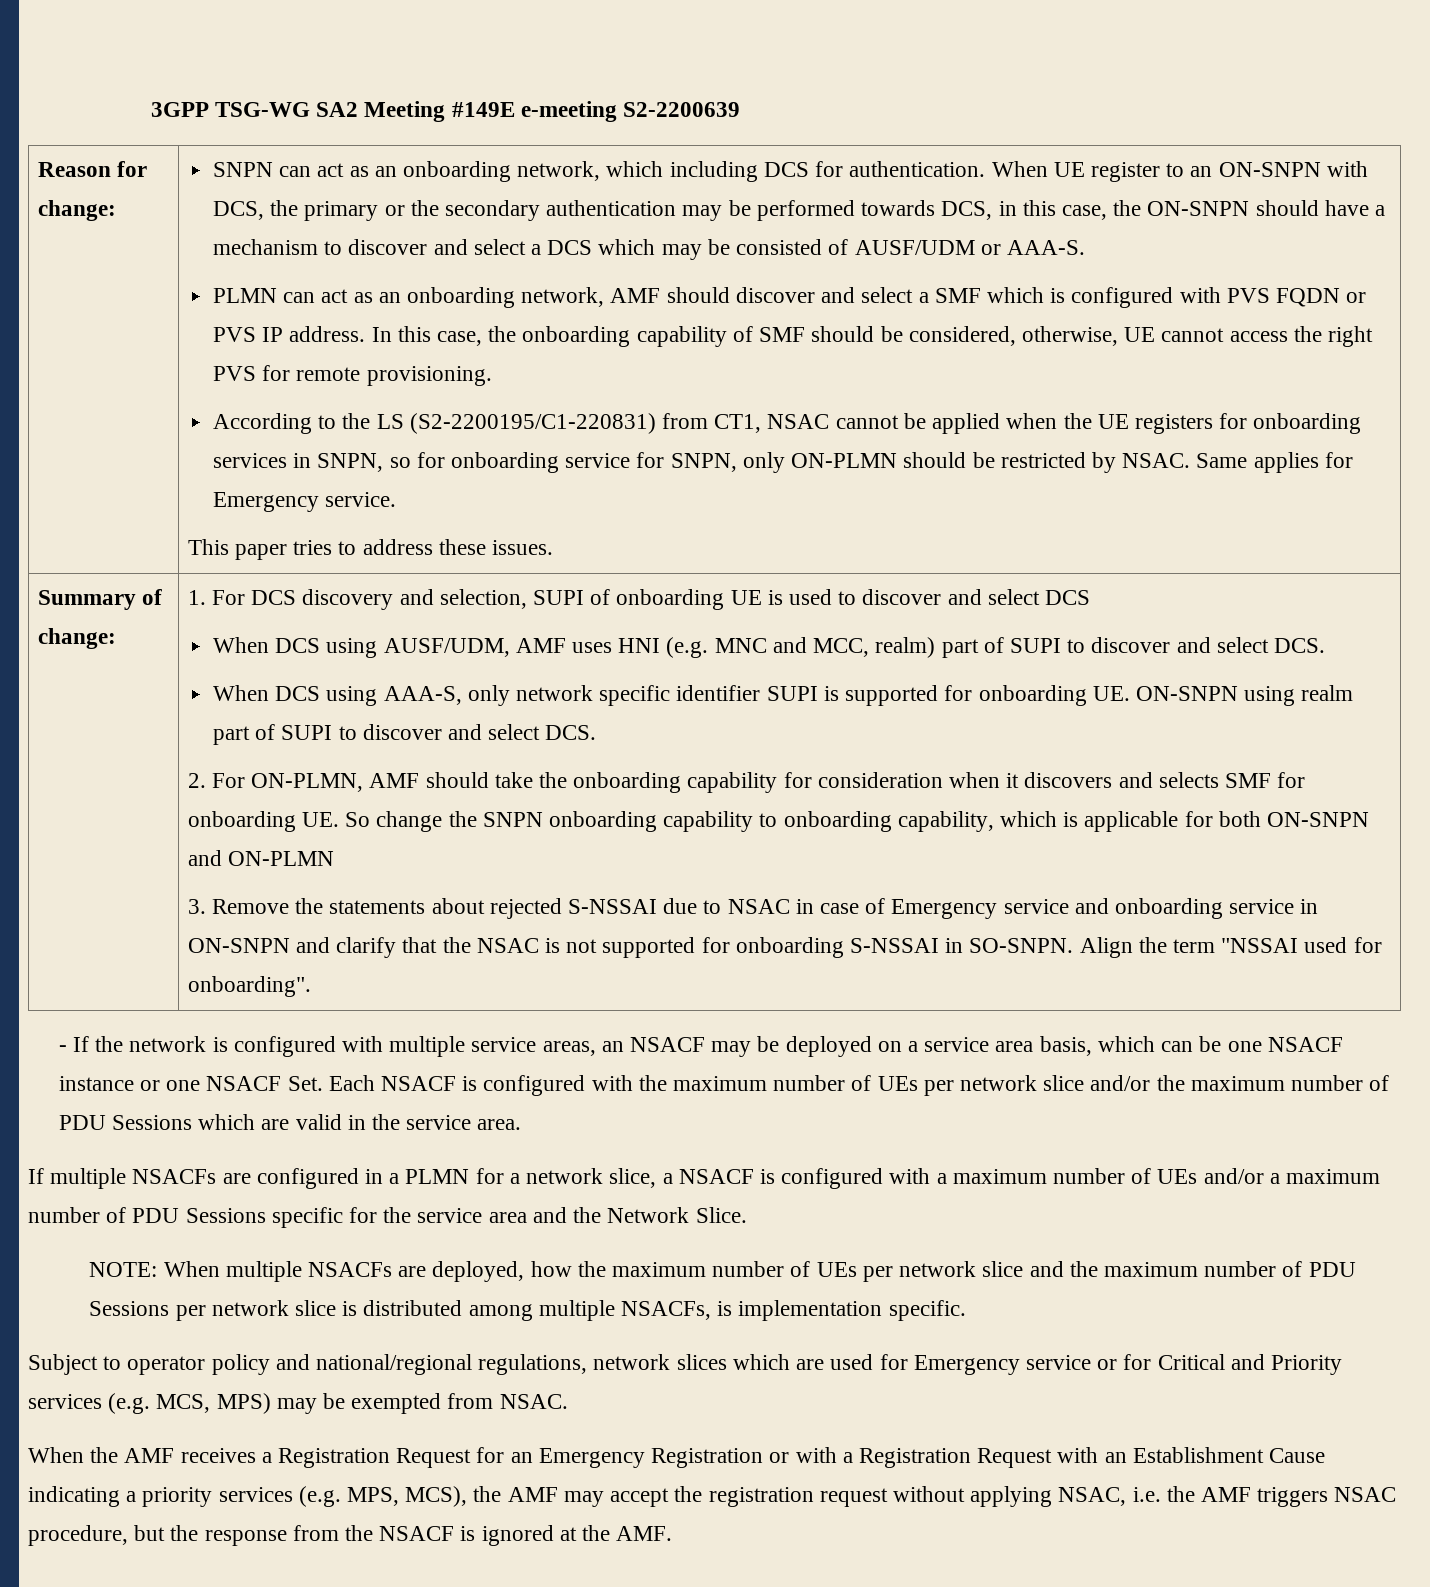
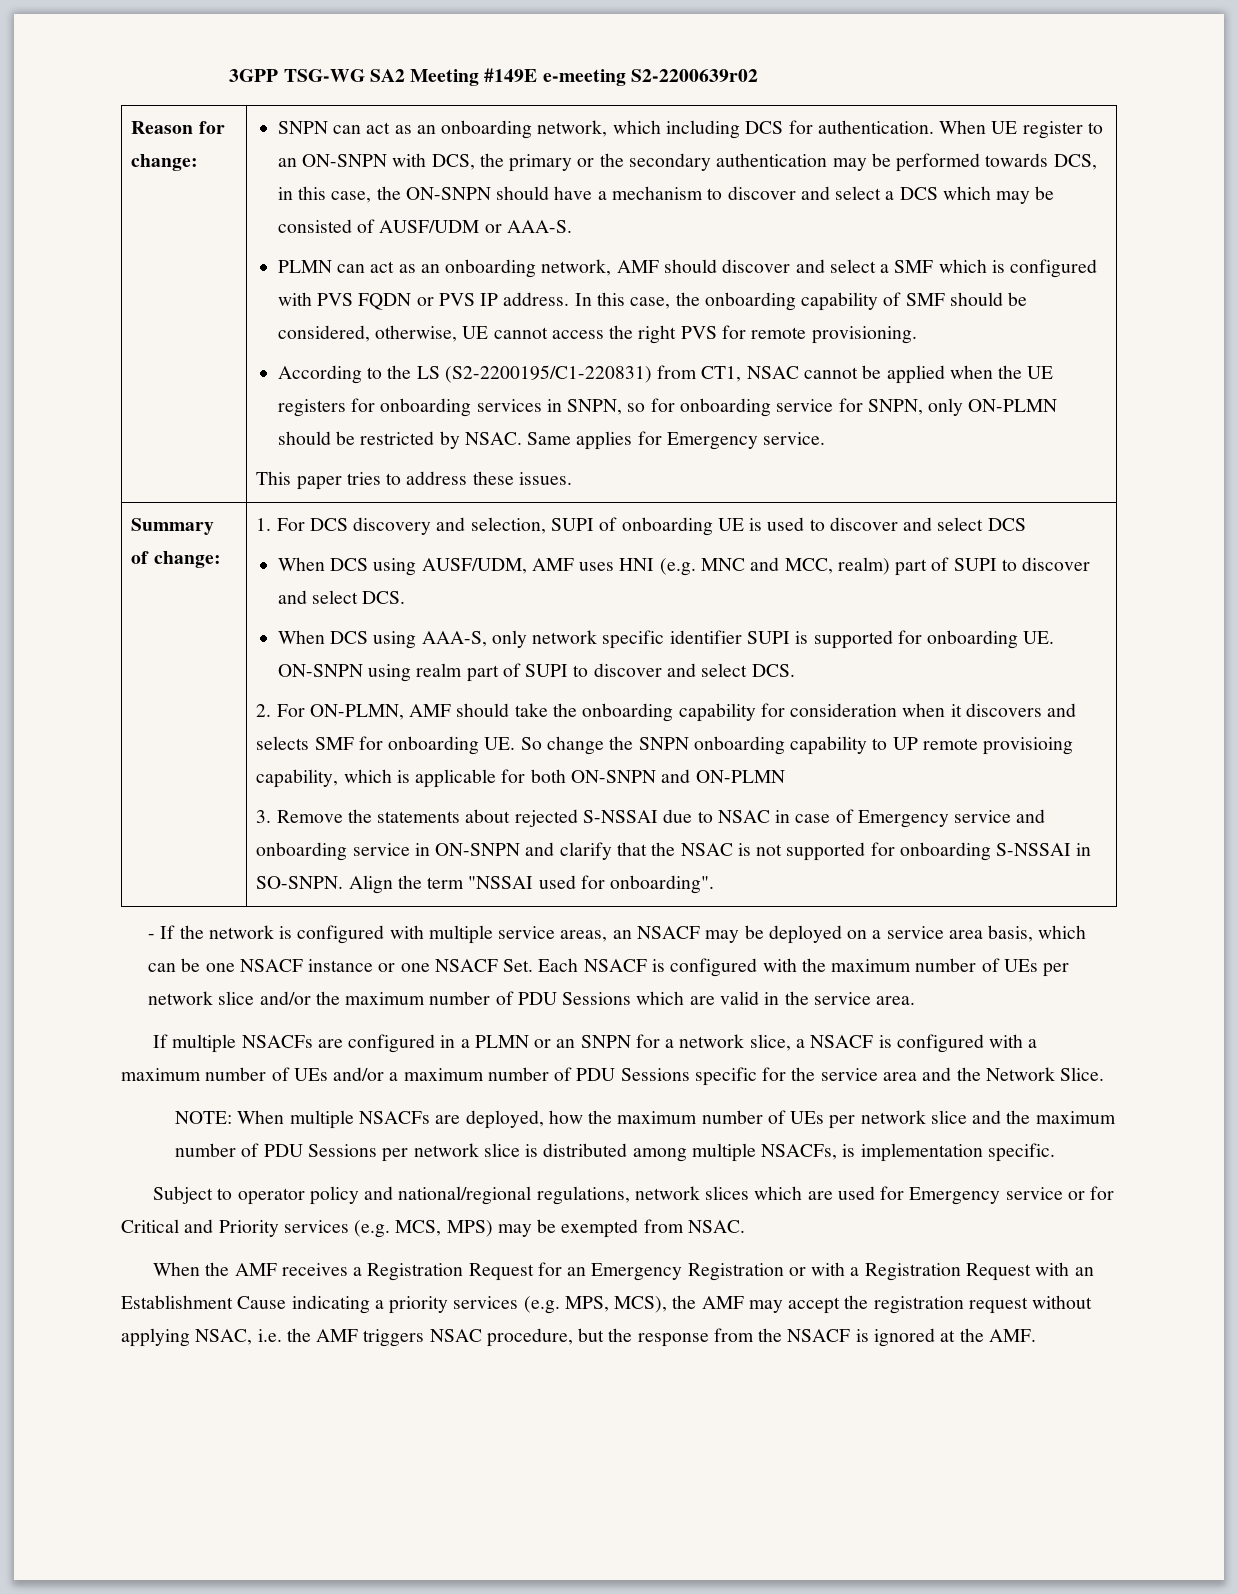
- 3GPP TSG-WG SA2 Meeting #149E e-meeting S2-2200639
+ 3GPP TSG-WG SA2 Meeting #149E e-meeting S2-2200639r02
- 2. For ON-PLMN, AMF should take the onboarding capability for consideration when it discovers and selects SMF for onboarding UE. So change the SNPN onboarding capability to onboarding capability, which is applicable for both ON-SNPN and ON-PLMN
+ 2. For ON-PLMN, AMF should take the onboarding capability for consideration when it discovers and selects SMF for onboarding UE. So change the SNPN onboarding capability to UP remote provisioing capability, which is applicable for both ON-SNPN and ON-PLMN
- If multiple NSACFs are configured in a PLMN for a network slice, a NSACF is configured with a maximum number of UEs and/or a maximum number of PDU Sessions specific for the service area and the Network Slice.
+ If multiple NSACFs are configured in a PLMN or an SNPN for a network slice, a NSACF is configured with a maximum number of UEs and/or a maximum number of PDU Sessions specific for the service area and the Network Slice.

